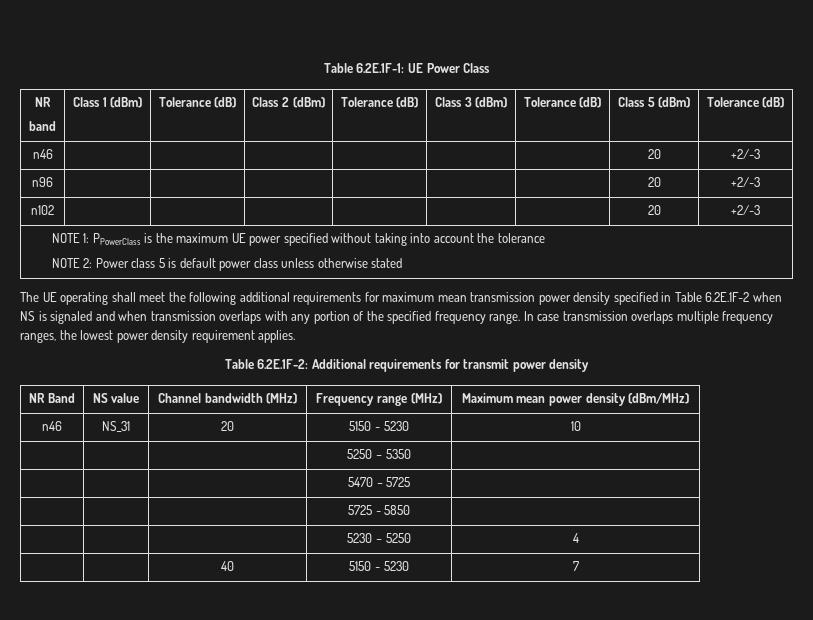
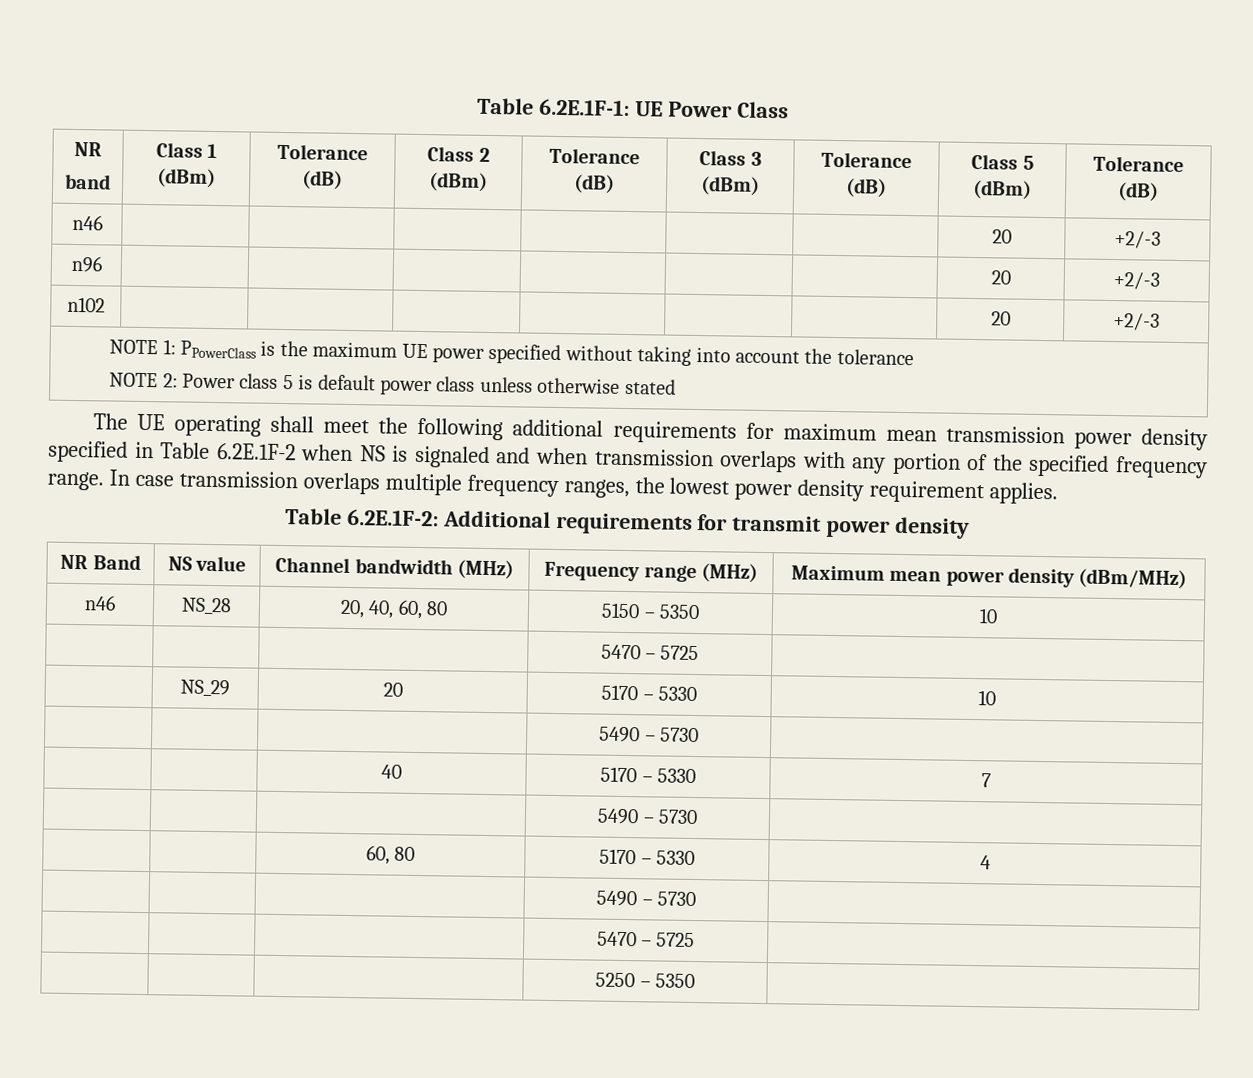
- n46 | NS_31 | 20 | 5150 - 5230 | 10
+ n46 | NS_28 | 20, 40, 60, 80 | 5150 – 5350 | 10
+ | | | 5470 – 5725 |
+ | NS_29 | 20 | 5170 – 5330 | 10
+ | | | 5490 – 5730 |
+ | | 40 | 5170 – 5330 | 7
+ | | | 5490 – 5730 |
+ | | 60, 80 | 5170 – 5330 | 4
+ | | | 5490 – 5730 |
+ | | | 5470 – 5725 |
  | | | 5250 – 5350 |
- | | | 5470 – 5725 |
- | | | 5725 - 5850 |
- | | | 5230 – 5250 | 4
- | | 40 | 5150 - 5230 | 7

